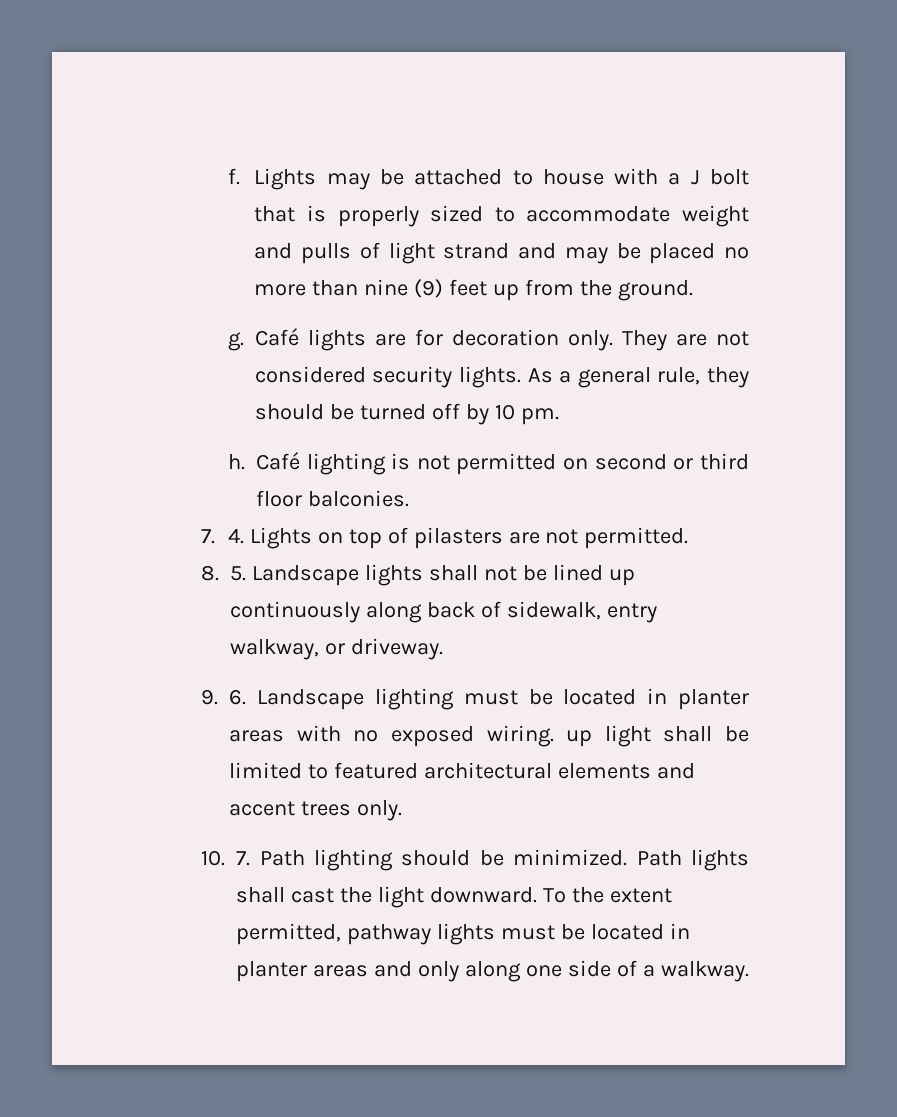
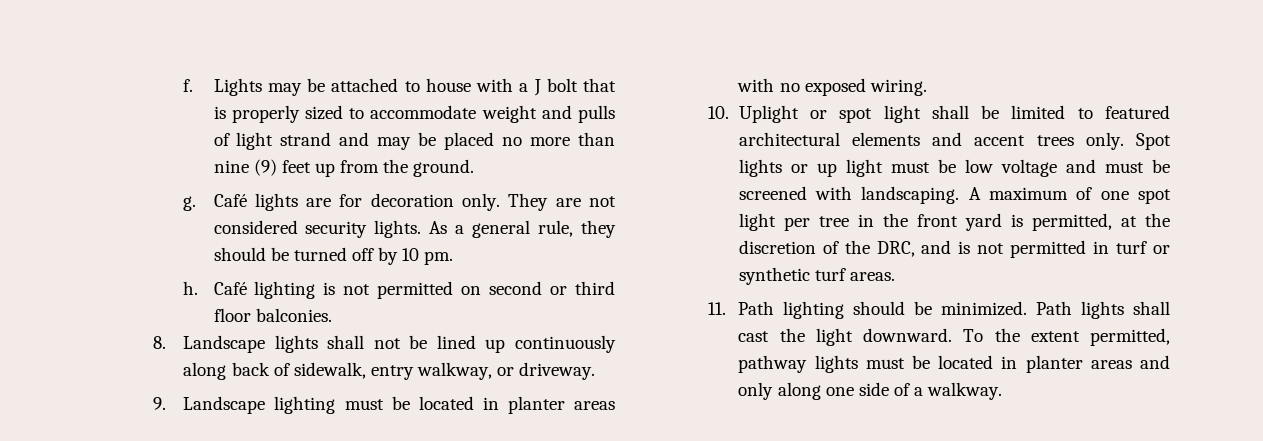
- 7. 4. Lights on top of pilasters are not permitted.
- 8. 5. Landscape lights shall not be lined up continuously along back of sidewalk, entry walkway, or driveway.
+ 8. Landscape lights shall not be lined up continuously along back of sidewalk, entry walkway, or driveway.
- 9. 6. Landscape lighting must be located in planter areas with no exposed wiring. up light shall be limited to featured architectural elements and accent trees only.
- 10. 7. Path lighting should be minimized.
+ 9. Landscape lighting must be located in planter areas with no exposed wiring.
+ 10. Uplight or spot light shall be limited to featured architectural elements and accent trees only. Spot lights or up light must be low voltage and must be screened with landscaping. A maximum of one spot light per tree in the front yard is permitted, at the discretion of the DRC, and is not permitted in turf or synthetic turf areas.
+ 11. Path lighting should be minimized.

